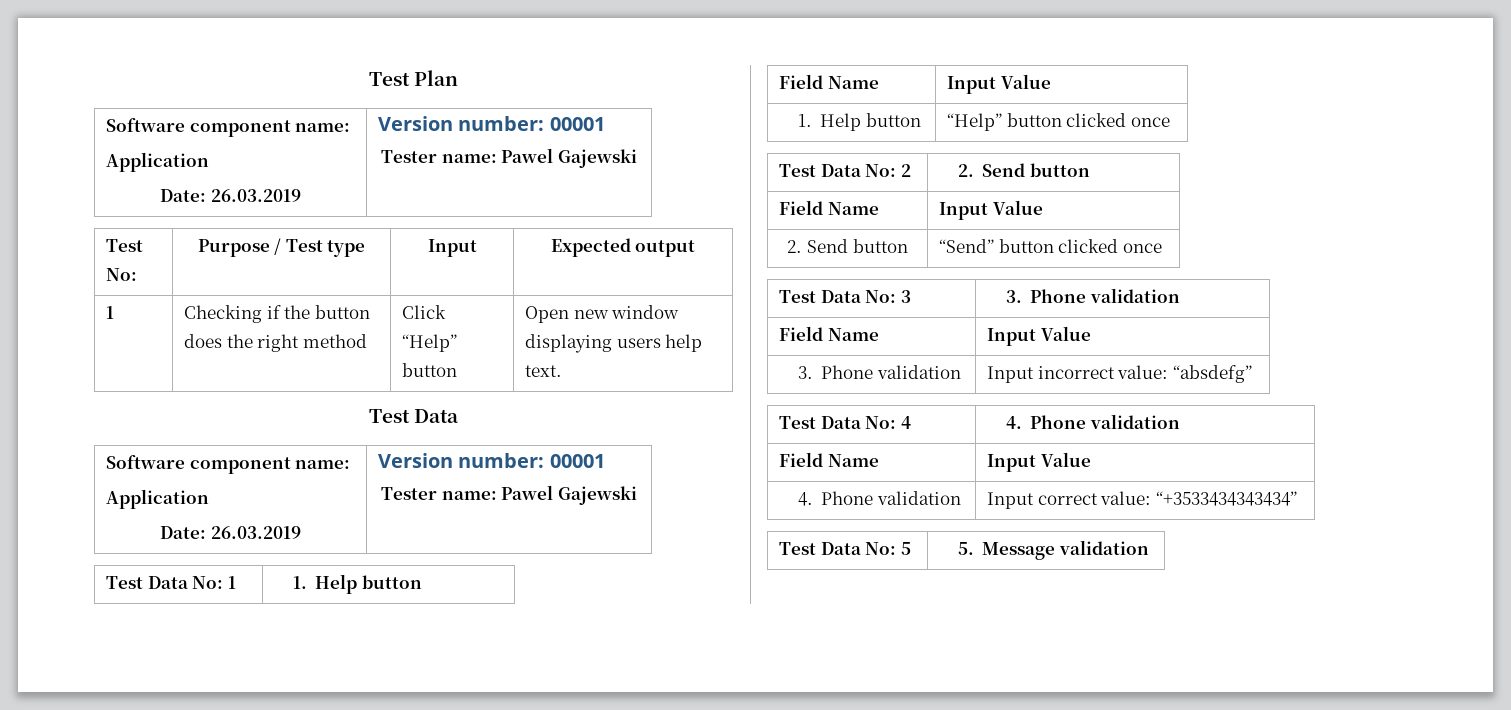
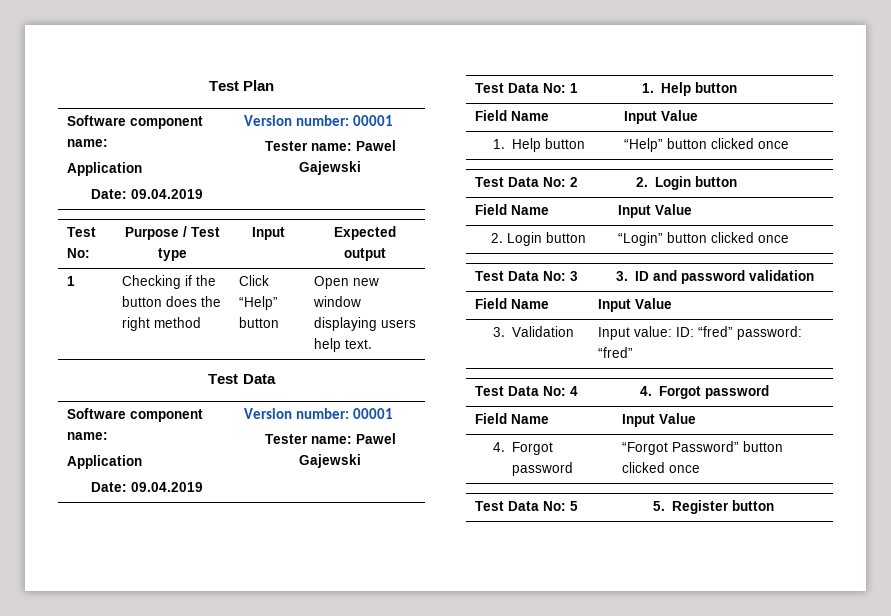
  Test Plan
  Software component name:
  Application
- Date: 26.03.2019 | Version number: 00001
+ Date: 09.04.2019 | Version number: 00001
  1 | Checking if the button does the right method | Click “Help” button | Open new window displaying users help text.
  Test Data
  Software component name:
  Application
- Date: 26.03.2019 | Version number: 00001
+ Date: 09.04.2019 | Version number: 00001
- Test Data No: 2 | 2. Send button
+ Test Data No: 2 | 2. Login button
- 2. Send button | “Send” button clicked once
+ 2. Login button | “Login” button clicked once
- Test Data No: 3 | 3. Phone validation
+ Test Data No: 3 | 3. ID and password validation
- 3. Phone validation | Input incorrect value: “absdefg”
+ 3. Validation | Input value: ID: “fred” password: “fred”
- Test Data No: 4 | 4. Phone validation
+ Test Data No: 4 | 4. Forgot password
- 4. Phone validation | Input correct value: “+3533434343434”
+ 4. Forgot password | “Forgot Password” button clicked once
- Test Data No: 5 | 5. Message validation
+ Test Data No: 5 | 5. Register button

